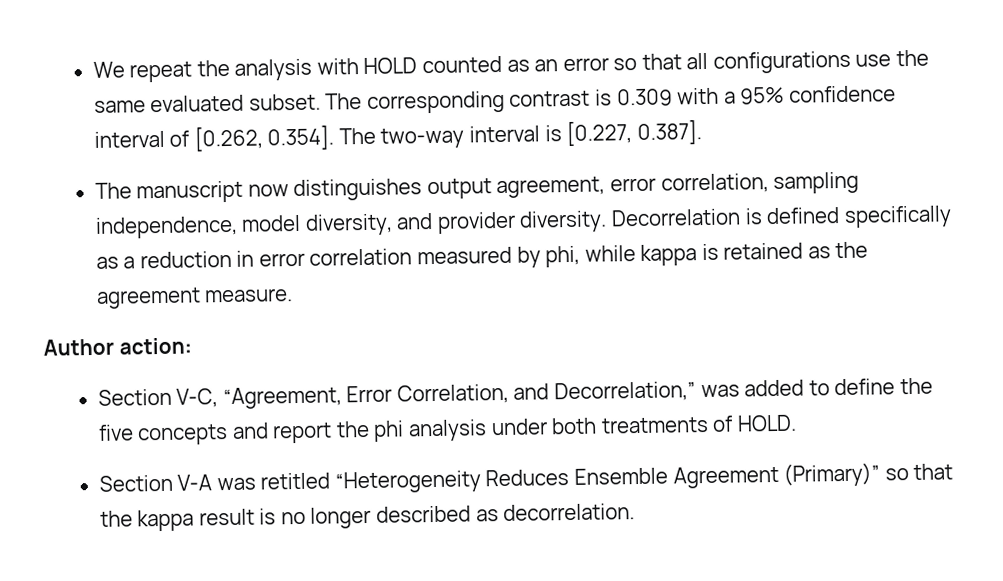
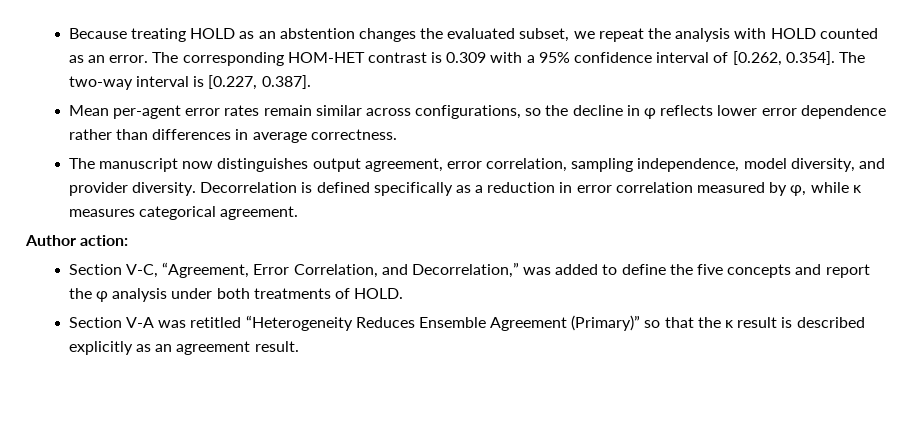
- We repeat the analysis with HOLD counted as an error so that all configurations use the same evaluated subset.
+ Because treating HOLD as an abstention changes the evaluated subset, we repeat the analysis with HOLD counted as an error.
- The corresponding contrast is 0.309 with a 95% confidence interval of [0.262, 0.354]. The two-way interval is [0.227, 0.387].
+ The corresponding HOM-HET contrast is 0.309 with a 95% confidence interval of [0.262, 0.354]. The two-way interval is [0.227, 0.387].
+ Mean per-agent error rates remain similar across configurations, so the decline in φ reflects lower error dependence rather than differences in average correctness.
- Decorrelation is defined specifically as a reduction in error correlation measured by phi, while kappa is retained as the agreement measure.
+ Decorrelation is defined specifically as a reduction in error correlation measured by φ, while κ measures categorical agreement.
- Section V-C, “Agreement, Error Correlation, and Decorrelation,” was added to define the five concepts and report the phi analysis under both treatments of HOLD.
+ Section V-C, “Agreement, Error Correlation, and Decorrelation,” was added to define the five concepts and report the φ analysis under both treatments of HOLD.
- Section V-A was retitled “Heterogeneity Reduces Ensemble Agreement (Primary)” so that the kappa result is no longer described as decorrelation.
+ Section V-A was retitled “Heterogeneity Reduces Ensemble Agreement (Primary)” so that the κ result is described explicitly as an agreement result.

